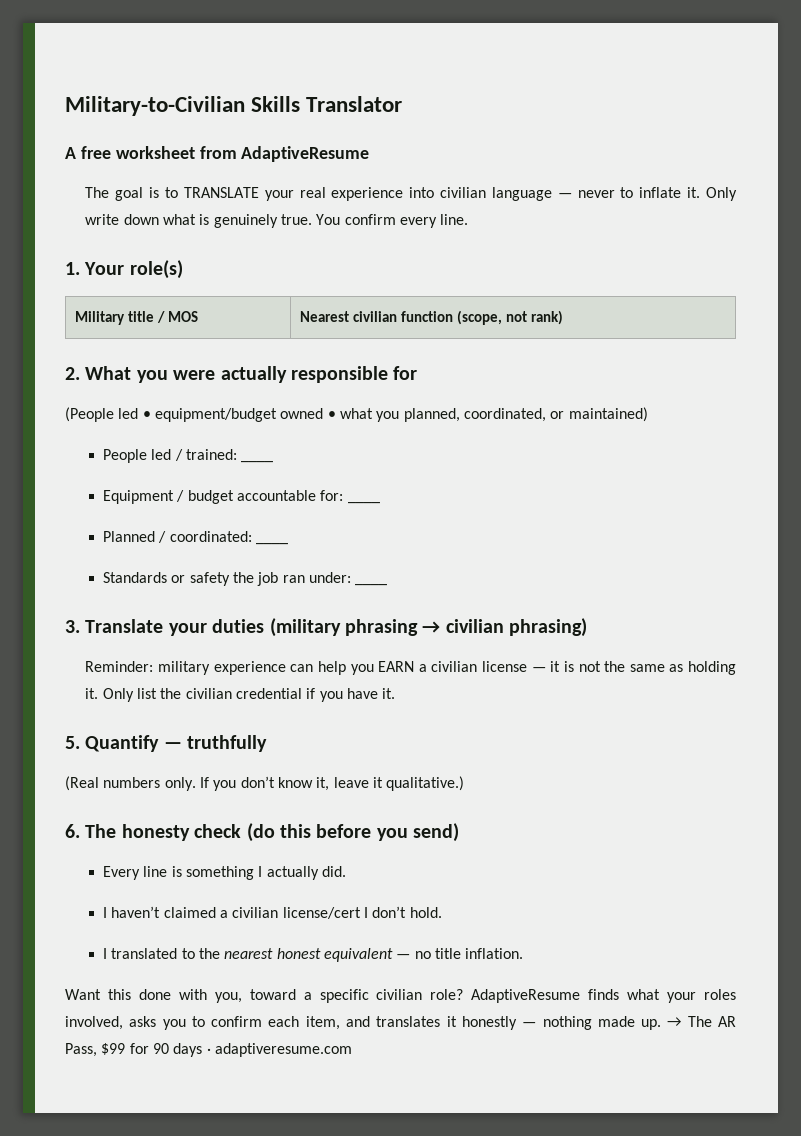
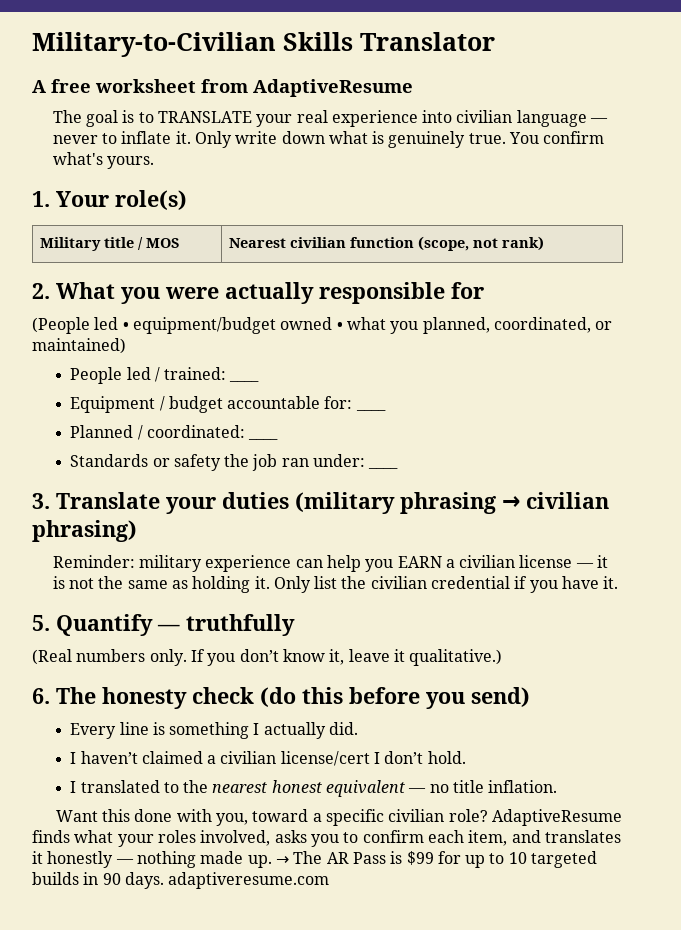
- You confirm every line.
+ You confirm what's yours.
- → The AR Pass, $99 for 90 days · adaptiveresume.com
+ → The AR Pass is $99 for up to 10 targeted builds in 90 days. adaptiveresume.com

